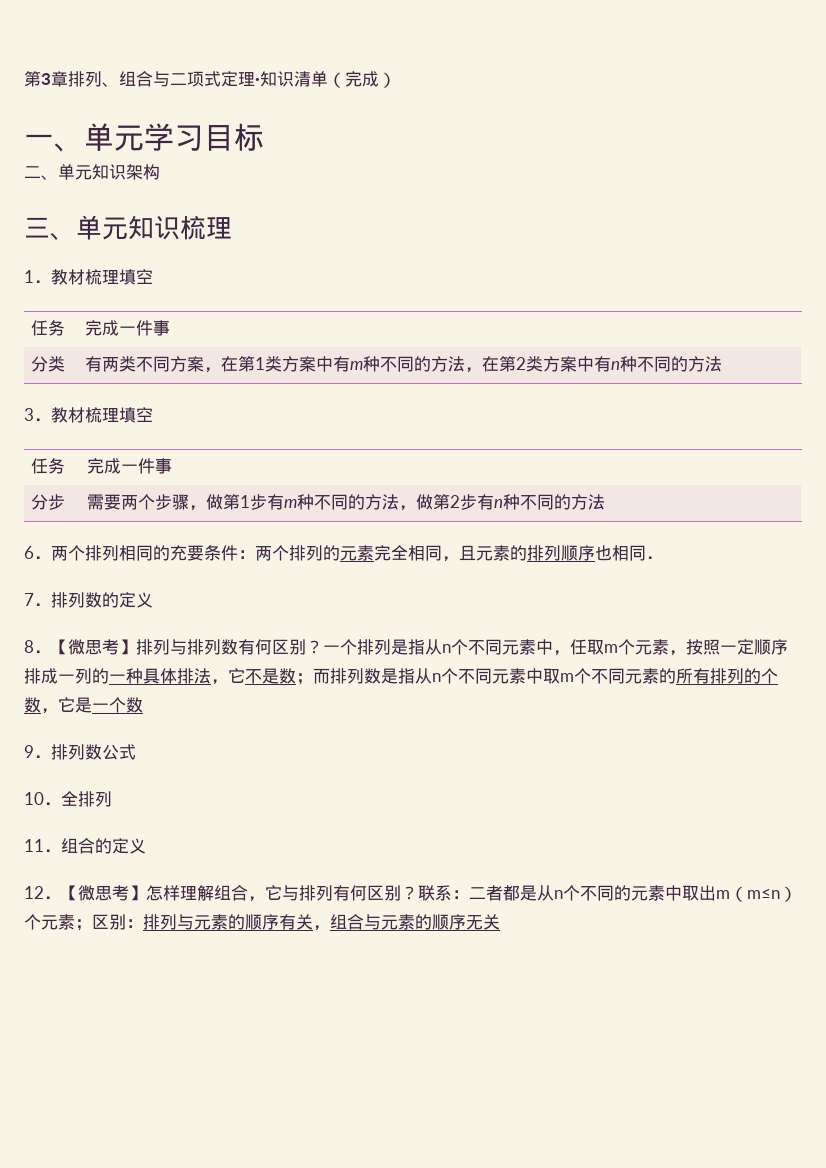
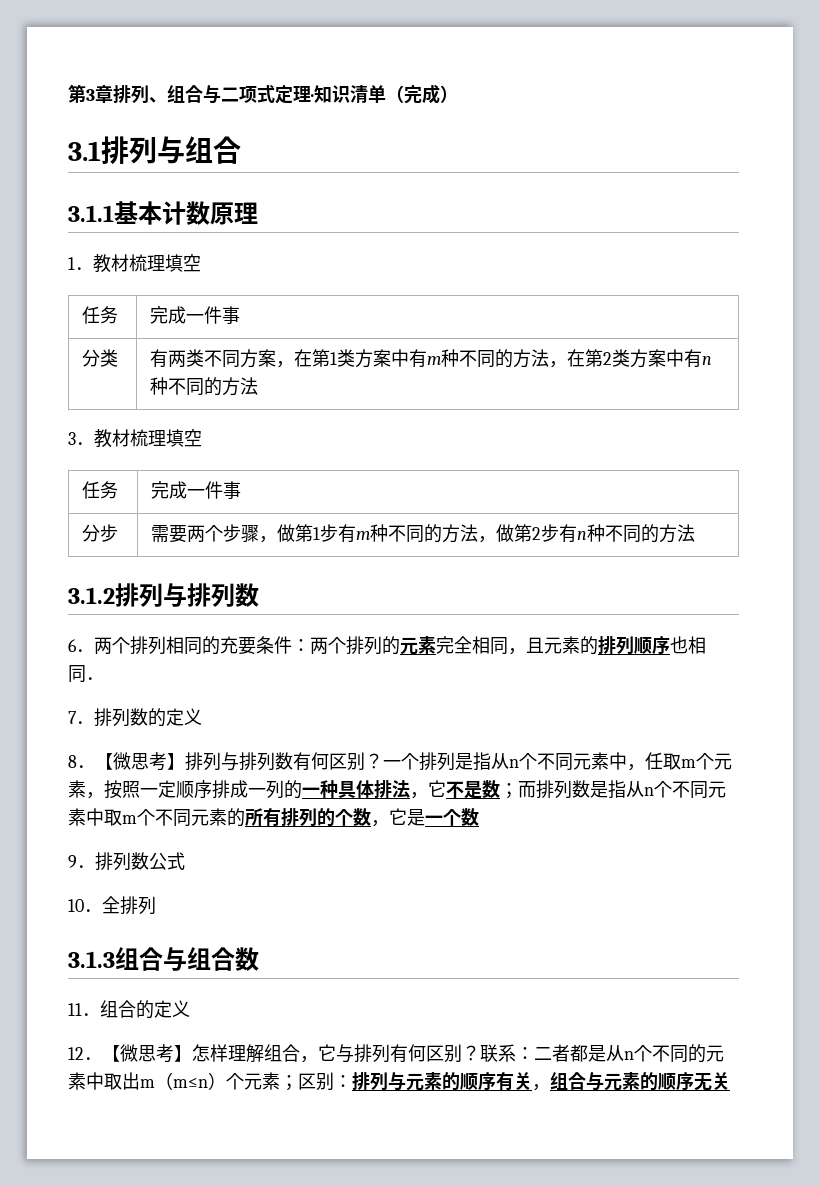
- 一、单元学习目标
- 二、单元知识架构
- 三、单元知识梳理
+ 3.1排列与组合
+ 3.1.1基本计数原理
+ 3.1.2排列与排列数
+ 3.1.3组合与组合数

